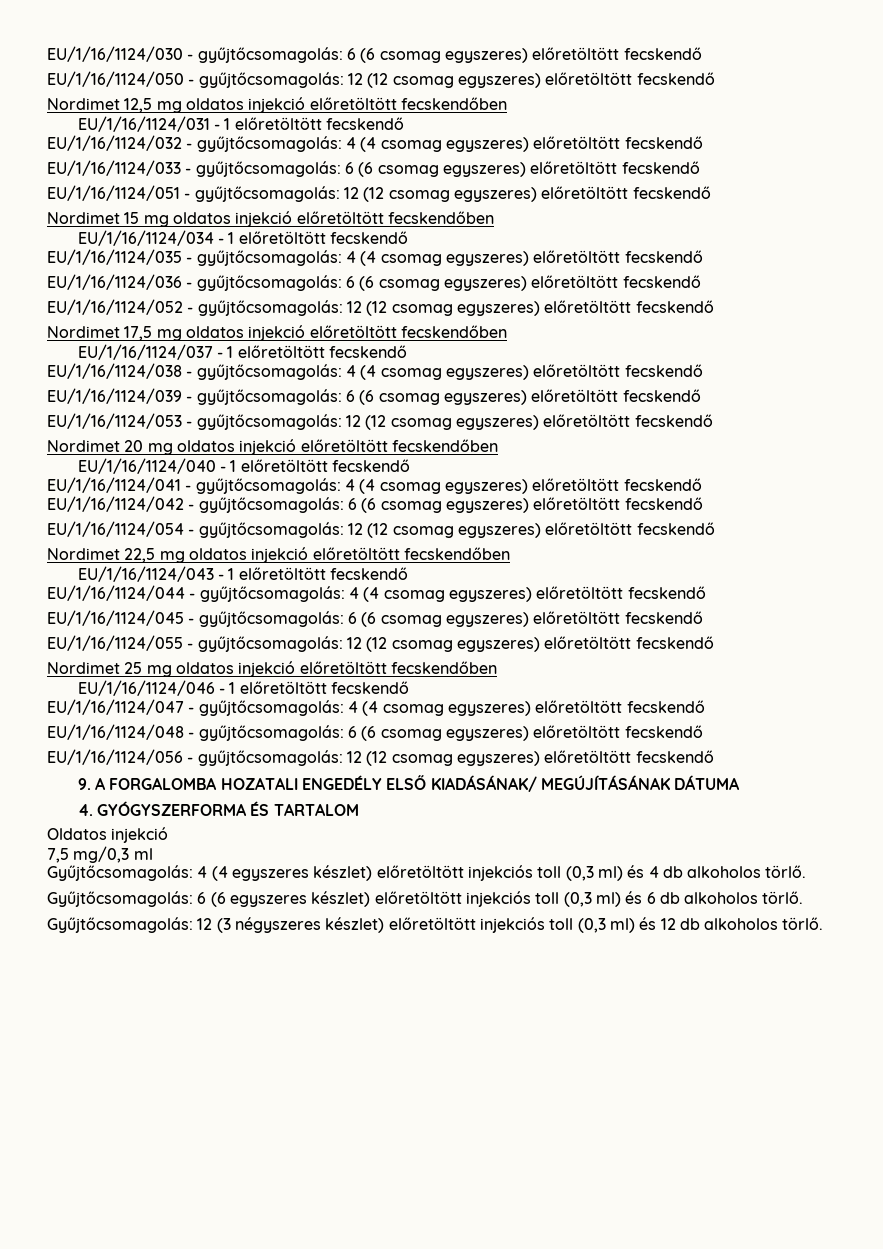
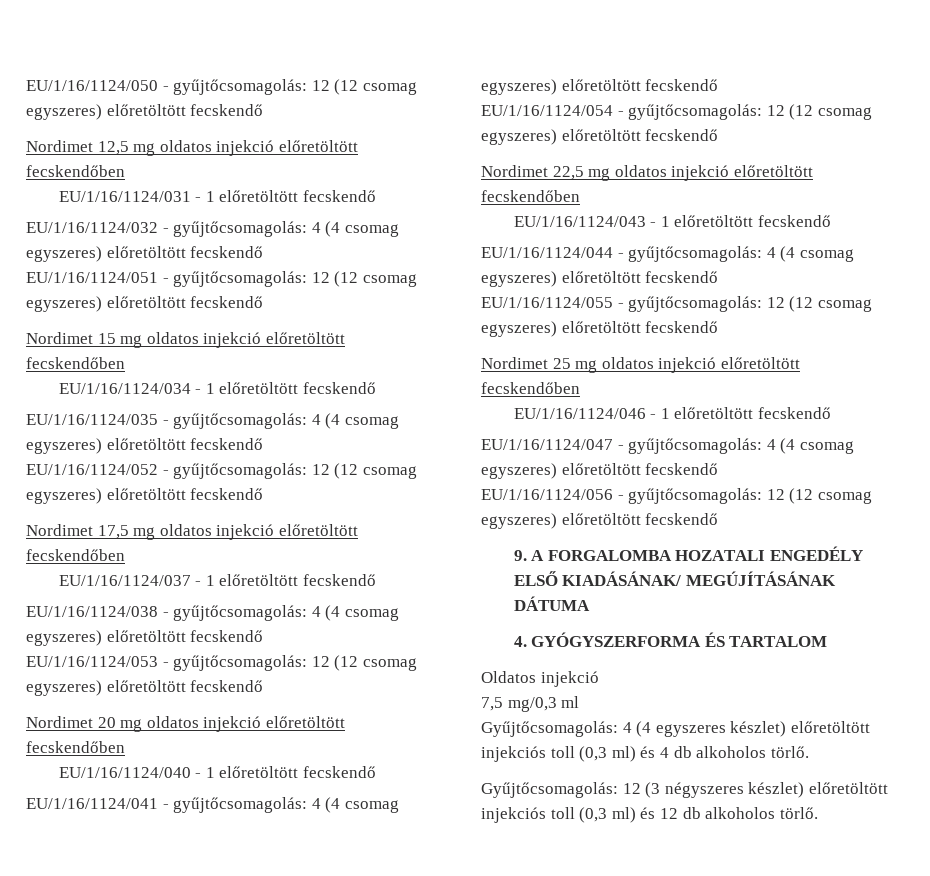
- EU/1/16/1124/030 - gyűjtőcsomagolás: 6 (6 csomag egyszeres) előretöltött fecskendő
- EU/1/16/1124/033 - gyűjtőcsomagolás: 6 (6 csomag egyszeres) előretöltött fecskendő
- EU/1/16/1124/036 - gyűjtőcsomagolás: 6 (6 csomag egyszeres) előretöltött fecskendő
- EU/1/16/1124/039 - gyűjtőcsomagolás: 6 (6 csomag egyszeres) előretöltött fecskendő
- EU/1/16/1124/041 - gyűjtőcsomagolás: 4 (4 csomag egyszeres) előretöltött fecskendő EU/1/16/1124/042 - gyűjtőcsomagolás: 6 (6 csomag egyszeres) előretöltött fecskendő
+ EU/1/16/1124/041 - gyűjtőcsomagolás: 4 (4 csomag egyszeres) előretöltött fecskendő
- EU/1/16/1124/045 - gyűjtőcsomagolás: 6 (6 csomag egyszeres) előretöltött fecskendő
- EU/1/16/1124/048 - gyűjtőcsomagolás: 6 (6 csomag egyszeres) előretöltött fecskendő
- Gyűjtőcsomagolás: 6 (6 egyszeres készlet) előretöltött injekciós toll (0,3 ml) és 6 db alkoholos törlő.

